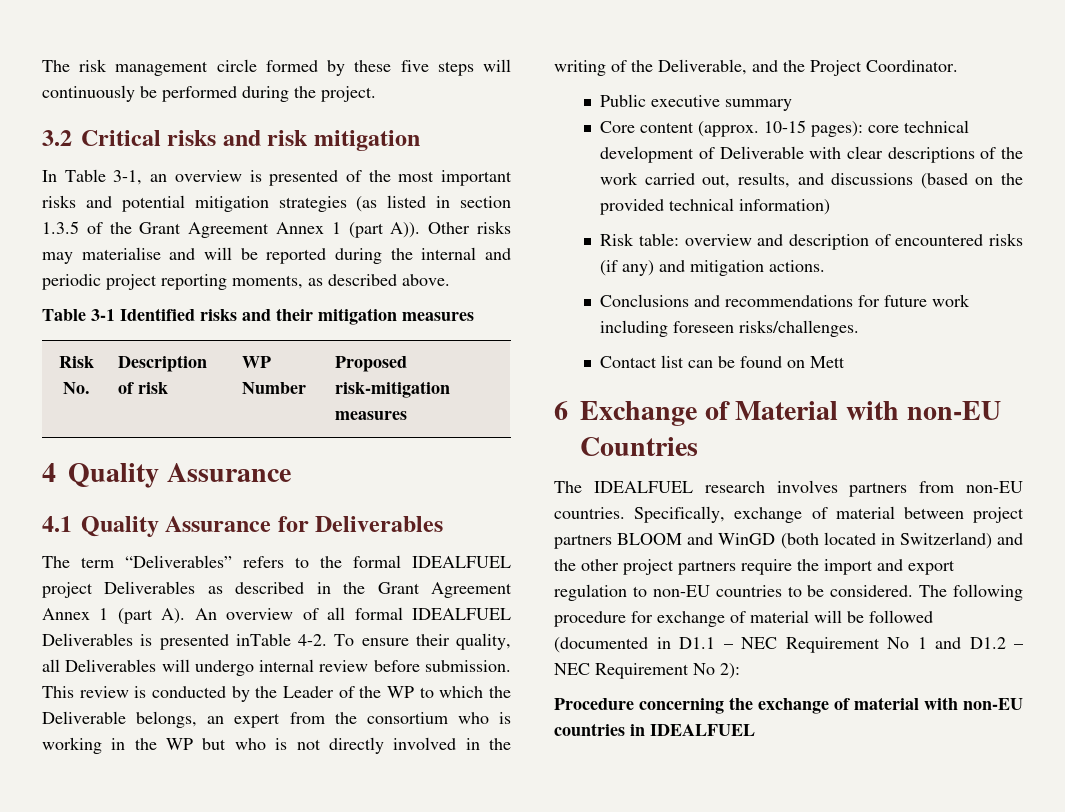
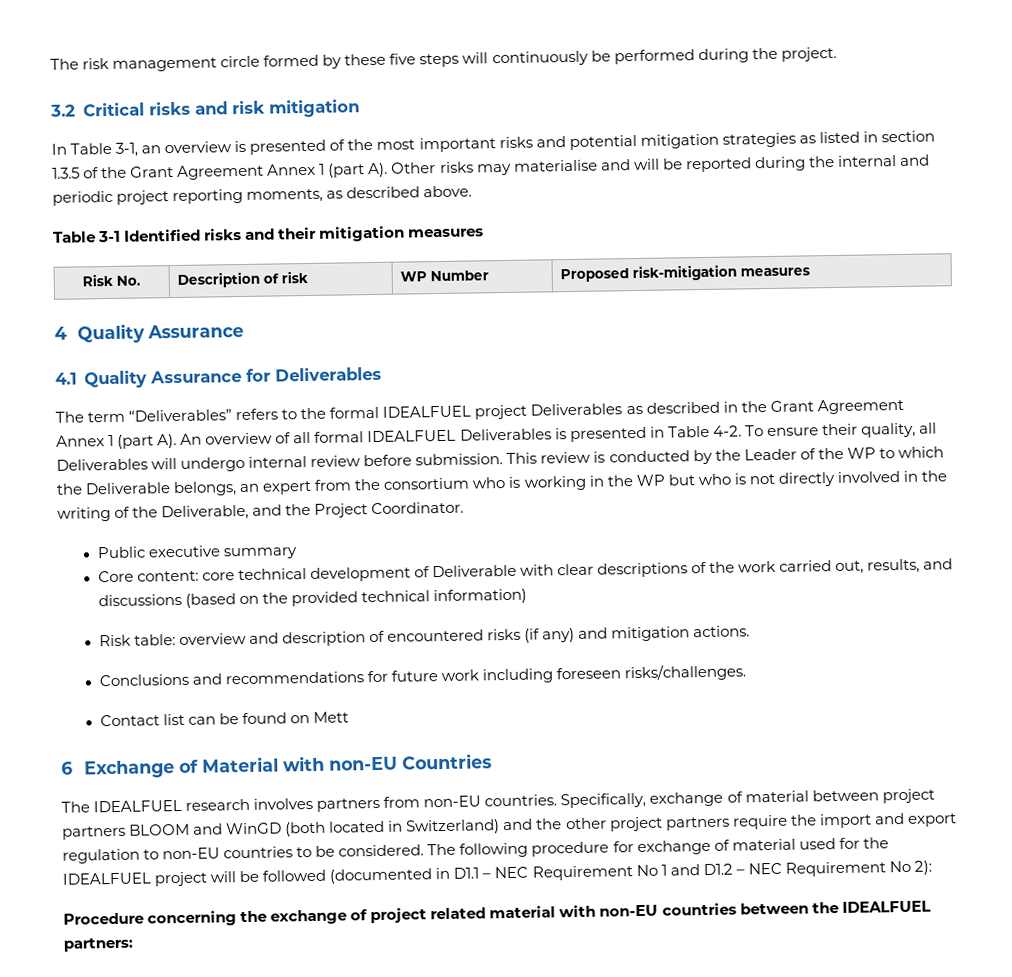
- In Table 3-1, an overview is presented of the most important risks and potential mitigation strategies (as listed in section 1.3.5 of the Grant Agreement Annex 1 (part A)). Other risks may materialise and will be reported during the internal and periodic project reporting moments, as described above.
+ In Table 3-1, an overview is presented of the most important risks and potential mitigation strategies as listed in section 1.3.5 of the Grant Agreement Annex 1 (part A). Other risks may materialise and will be reported during the internal and periodic project reporting moments, as described above.
- The term “Deliverables” refers to the formal IDEALFUEL project Deliverables as described in the Grant Agreement Annex 1 (part A). An overview of all formal IDEALFUEL Deliverables is presented inTable 4-2.
+ The term “Deliverables” refers to the formal IDEALFUEL project Deliverables as described in the Grant Agreement Annex 1 (part A). An overview of all formal IDEALFUEL Deliverables is presented in Table 4-2.
- Core content (approx. 10-15 pages): core technical development of Deliverable with clear descriptions of the work carried out, results, and discussions (based on the provided technical information)
+ Core content: core technical development of Deliverable with clear descriptions of the work carried out, results, and discussions (based on the provided technical information)
- The following procedure for exchange of material will be followed (documented in D1.1 – NEC Requirement No 1 and D1.2 – NEC Requirement No 2):
+ The following procedure for exchange of material used for the IDEALFUEL project will be followed (documented in D1.1 – NEC Requirement No 1 and D1.2 – NEC Requirement No 2):
- Procedure concerning the exchange of material with non-EU countries in IDEALFUEL
+ Procedure concerning the exchange of project related material with non-EU countries between the IDEALFUEL partners:

